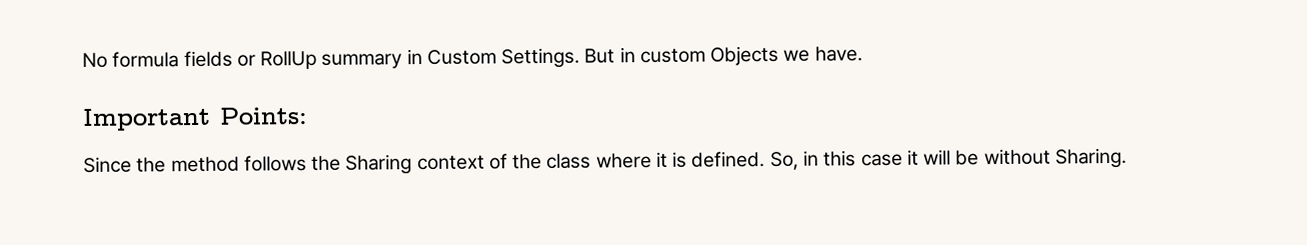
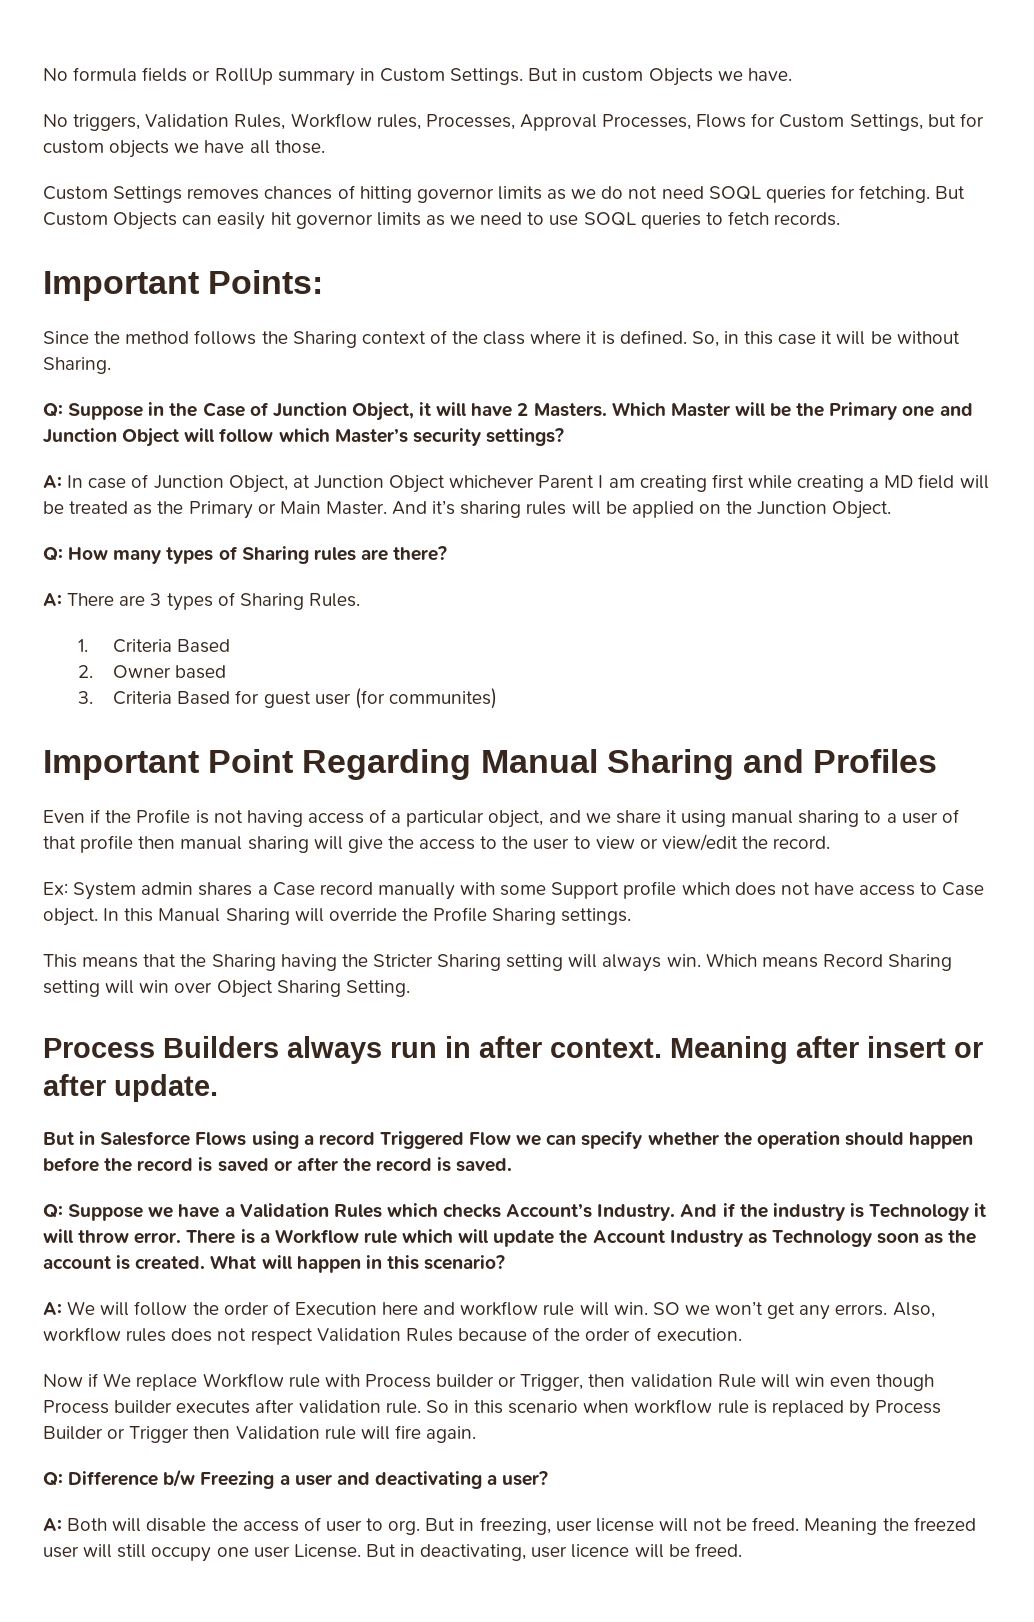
+ No triggers, Validation Rules, Workflow rules, Processes, Approval Processes, Flows for Custom Settings, but for custom objects we have all those.
+ Custom Settings removes chances of hitting governor limits as we do not need SOQL queries for fetching. But Custom Objects can easily hit governor limits as we need to use SOQL queries to fetch records.
+ Q: Suppose in the Case of Junction Object, it will have 2 Masters. Which Master will be the Primary one and Junction Object will follow which Master’s security settings?
+ A: In case of Junction Object, at Junction Object whichever Parent I am creating first while creating a MD field will be treated as the Primary or Main Master. And it’s sharing rules will be applied on the Junction Object.
+ Q: How many types of Sharing rules are there?
+ A: There are 3 types of Sharing Rules.
+ 1. Criteria Based
+ 2. Owner based
+ 3. Criteria Based for guest user (for communites)
+ Important Point Regarding Manual Sharing and Profiles
+ Even if the Profile is not having access of a particular object, and we share it using manual sharing to a user of that profile then manual sharing will give the access to the user to view or view/edit the record.
+ Ex: System admin shares a Case record manually with some Support profile which does not have access to Case object. In this Manual Sharing will override the Profile Sharing settings.
+ This means that the Sharing having the Stricter Sharing setting will always win. Which means Record Sharing setting will win over Object Sharing Setting.
+ Process Builders always run in after context. Meaning after insert or after update.
+ But in Salesforce Flows using a record Triggered Flow we can specify whether the operation should happen before the record is saved or after the record is saved.
+ Q: Suppose we have a Validation Rules which checks Account’s Industry. And if the industry is Technology it will throw error. There is a Workflow rule which will update the Account Industry as Technology soon as the account is created. What will happen in this scenario?
+ A: We will follow the order of Execution here and workflow rule will win. SO we won’t get any errors. Also, workflow rules does not respect Validation Rules because of the order of execution.
+ Now if We replace Workflow rule with Process builder or Trigger, then validation Rule will win even though Process builder executes after validation rule. So in this scenario when workflow rule is replaced by Process Builder or Trigger then Validation rule will fire again.
+ Q: Difference b/w Freezing a user and deactivating a user?
+ A: Both will disable the access of user to org. But in freezing, user license will not be freed. Meaning the freezed user will still occupy one user License. But in deactivating, user licence will be freed.

